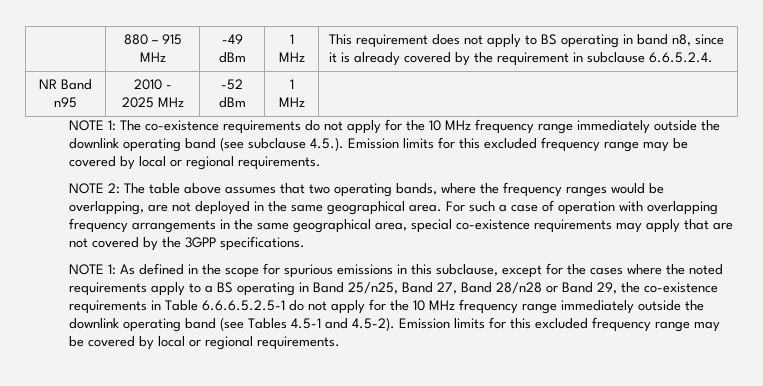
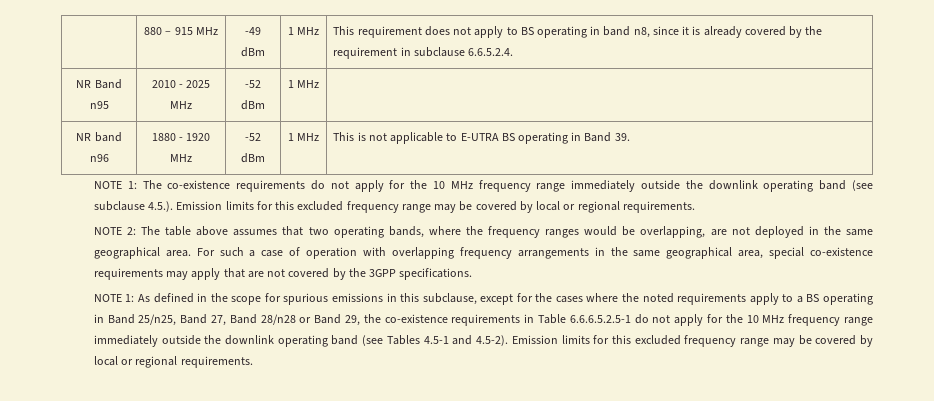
+ NR band n96 | 1880 - 1920 MHz | -52 dBm | 1 MHz | This is not applicable to E-UTRA BS operating in Band 39.

